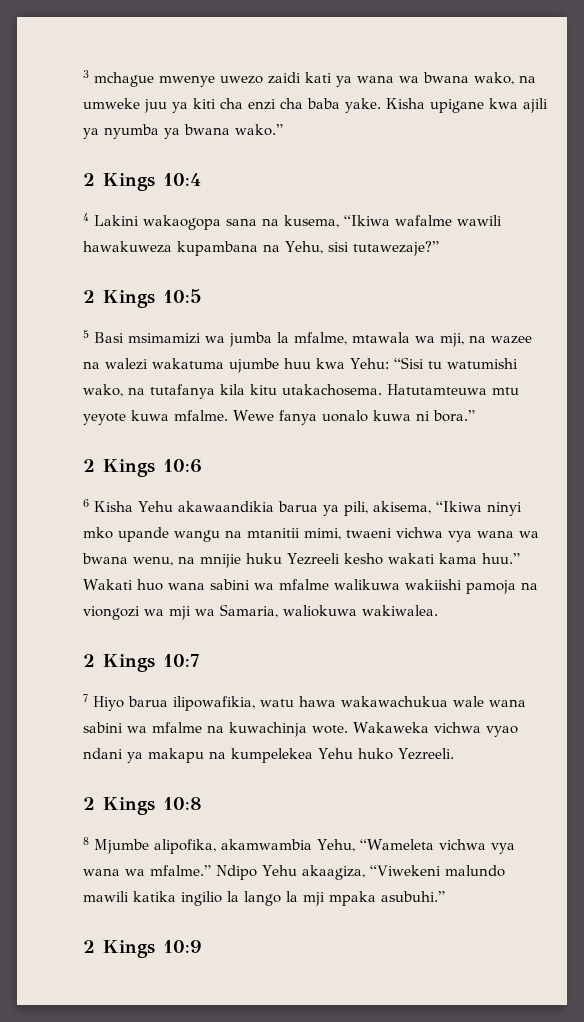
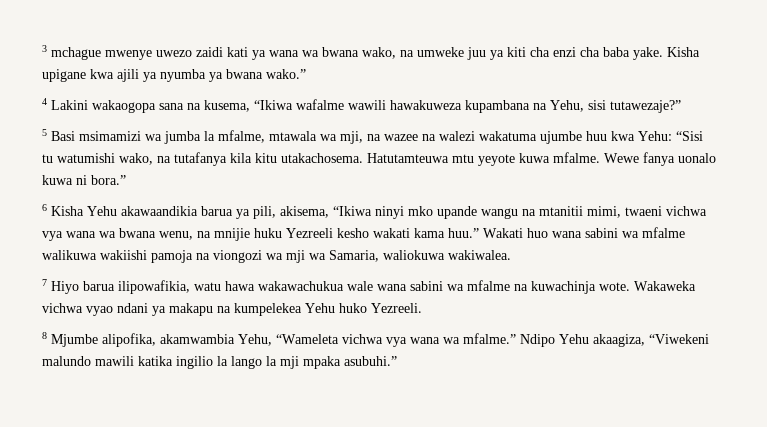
- 2 Kings 10:4
- 2 Kings 10:5
- 2 Kings 10:6
- 2 Kings 10:7
- 2 Kings 10:8
- 2 Kings 10:9

